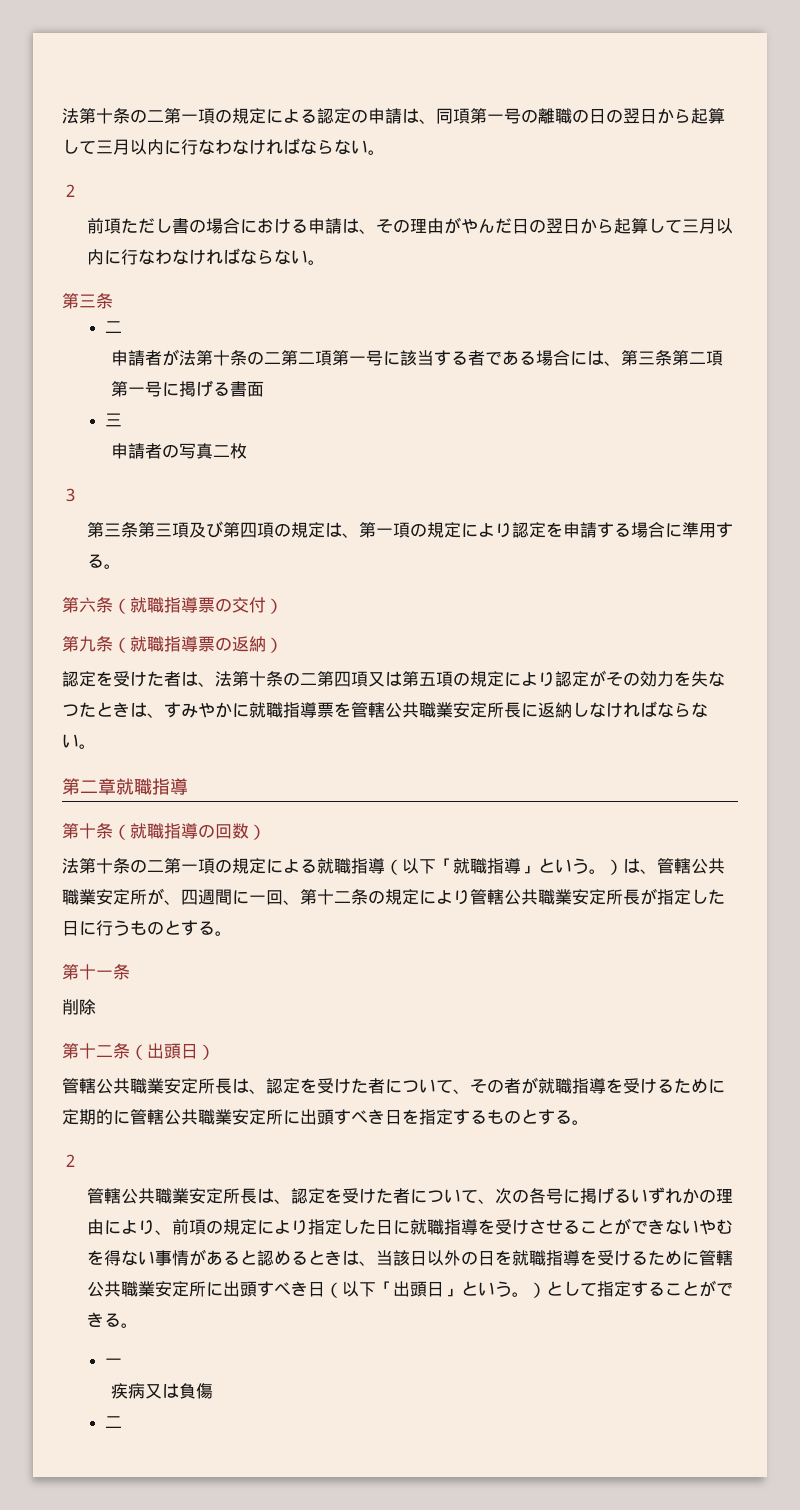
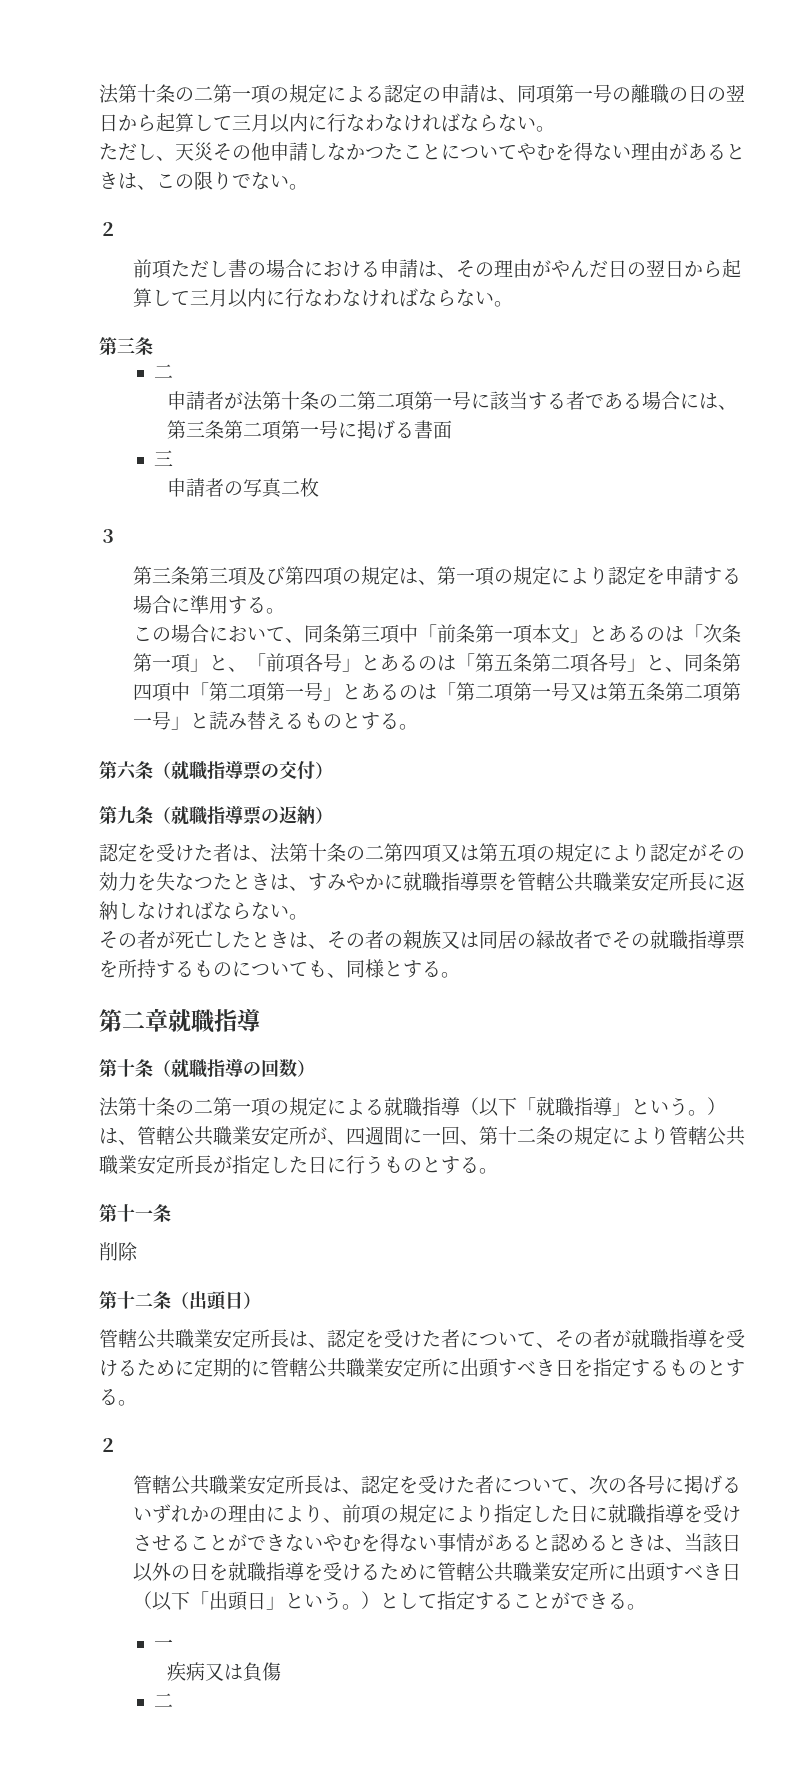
+ ただし、天災その他申請しなかつたことについてやむを得ない理由があるときは、この限りでない。
+ この場合において、同条第三項中「前条第一項本文」とあるのは「次条第一項」と、「前項各号」とあるのは「第五条第二項各号」と、同条第四項中「第二項第一号」とあるのは「第二項第一号又は第五条第二項第一号」と読み替えるものとする。
+ その者が死亡したときは、その者の親族又は同居の縁故者でその就職指導票を所持するものについても、同様とする。

